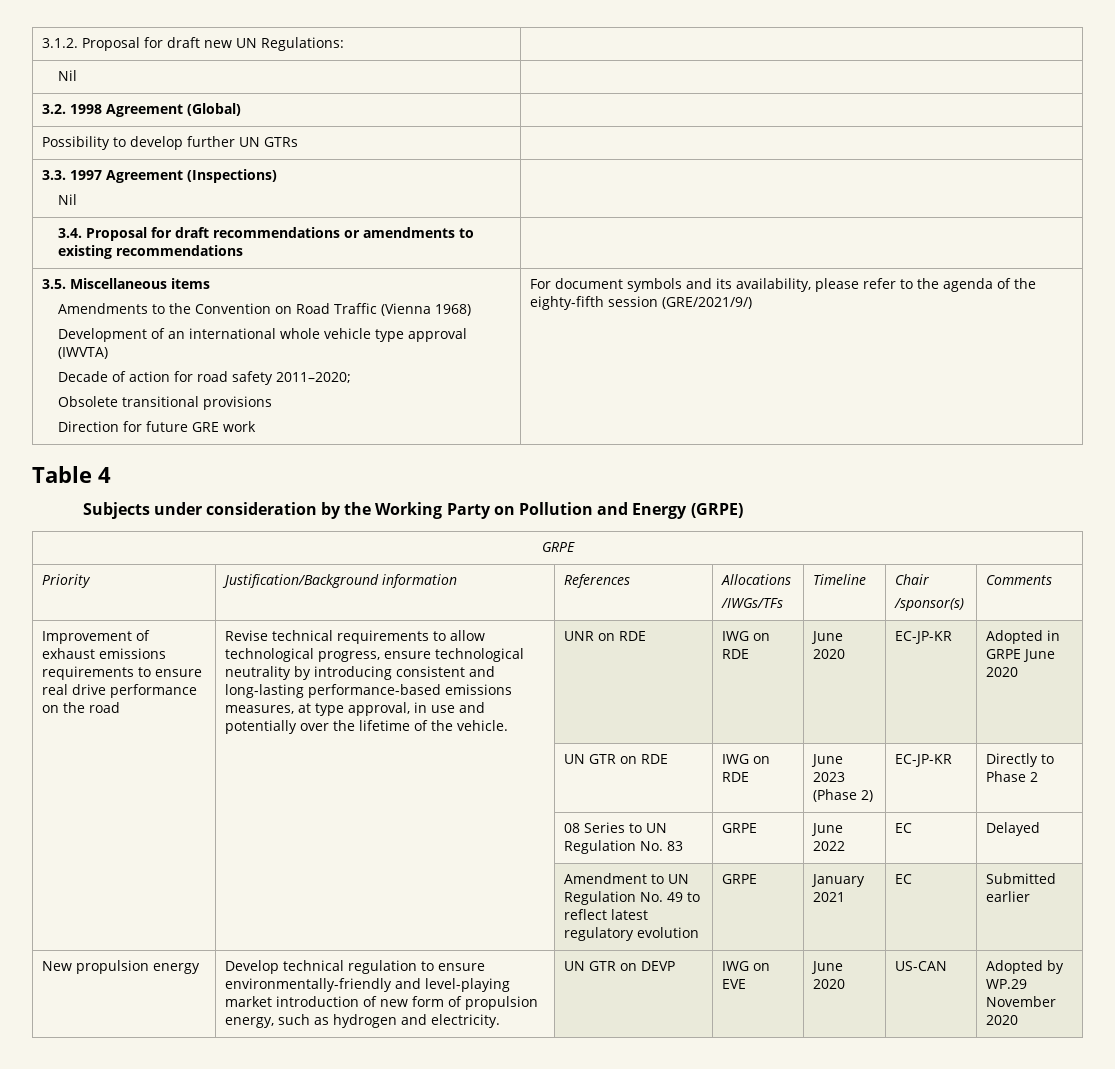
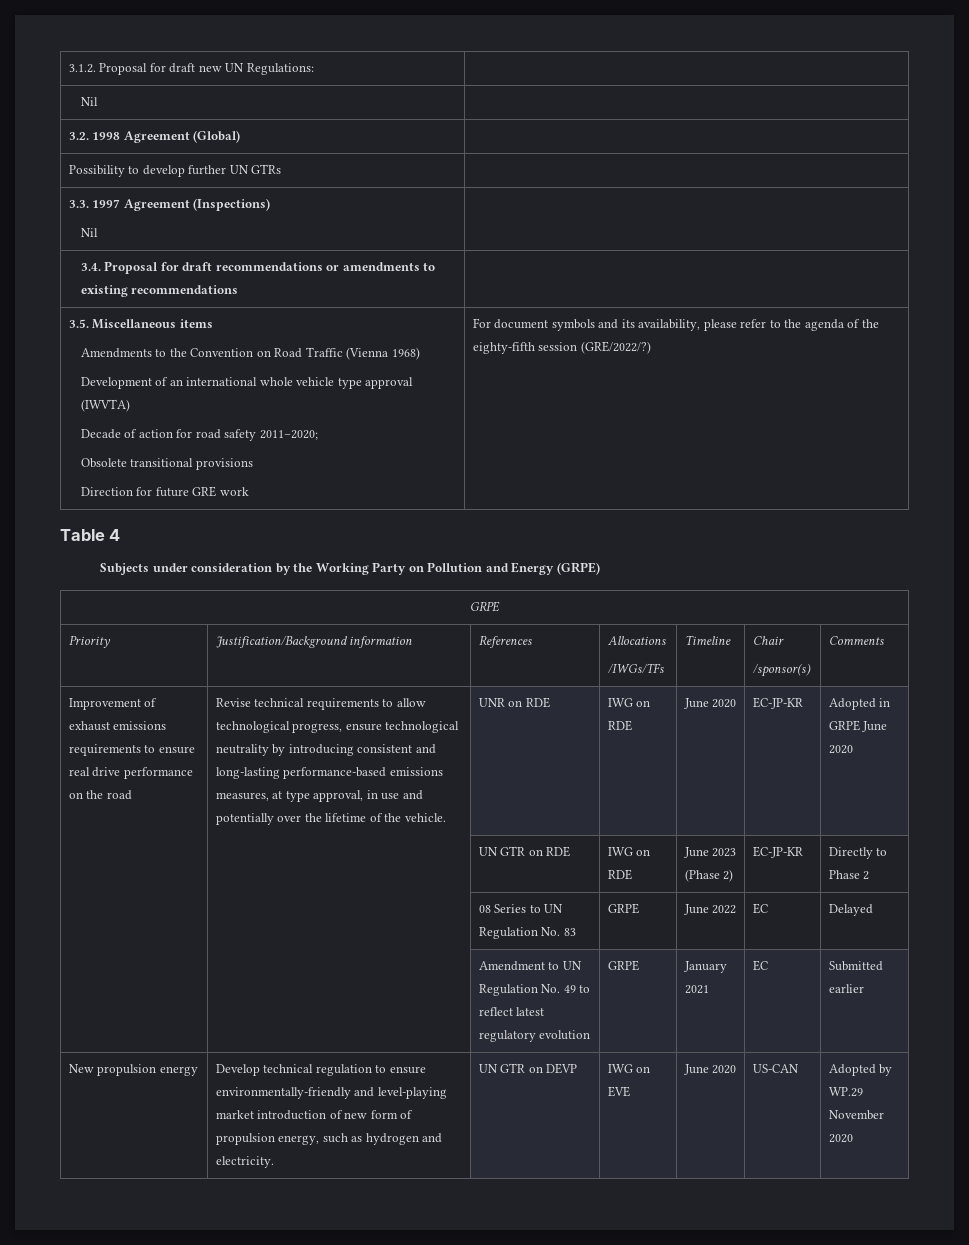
- For document symbols and its availability, please refer to the agenda of the eighty-fifth session (GRE/2021/9/)
+ For document symbols and its availability, please refer to the agenda of the eighty-fifth session (GRE/2022/?)

